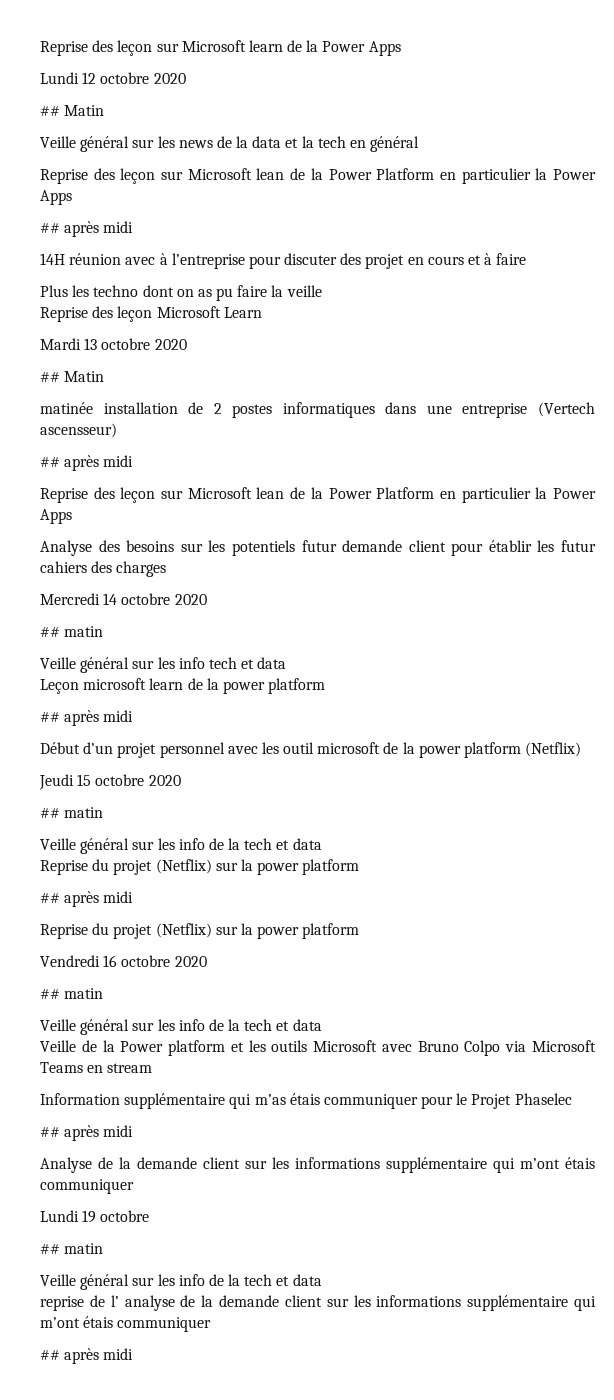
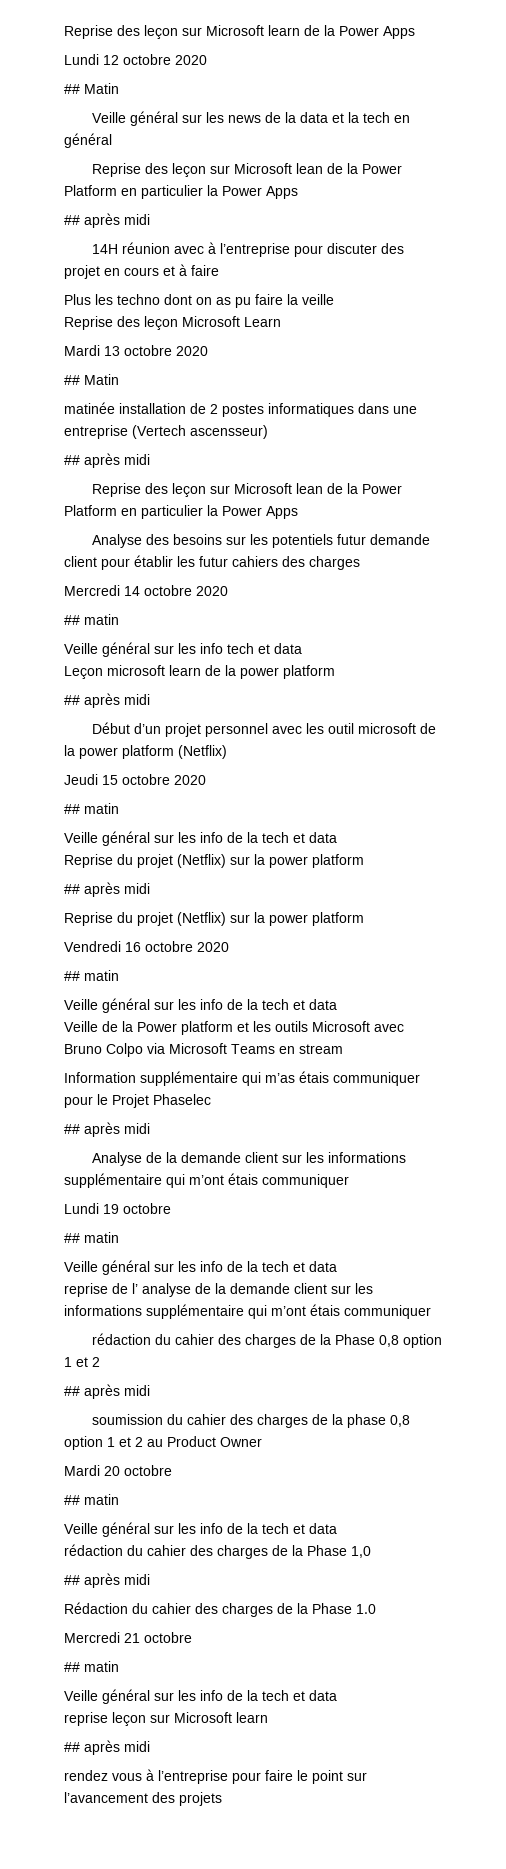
  reprise de l’ analyse de la demande client sur les informations supplémentaire qui m’ont étais communiquer
+ rédaction du cahier des charges de la Phase 0,8 option 1 et 2
  ## après midi
+ soumission du cahier des charges de la phase 0,8 option 1 et 2 au Product Owner
+ Mardi 20 octobre
+ ## matin
+ Veille général sur les info de la tech et data
+ rédaction du cahier des charges de la Phase 1,0
+ ## après midi
+ Rédaction du cahier des charges de la Phase 1.0
+ Mercredi 21 octobre
+ ## matin
+ Veille général sur les info de la tech et data
+ reprise leçon sur Microsoft learn
+ ## après midi
+ rendez vous à l’entreprise pour faire le point sur l’avancement des projets

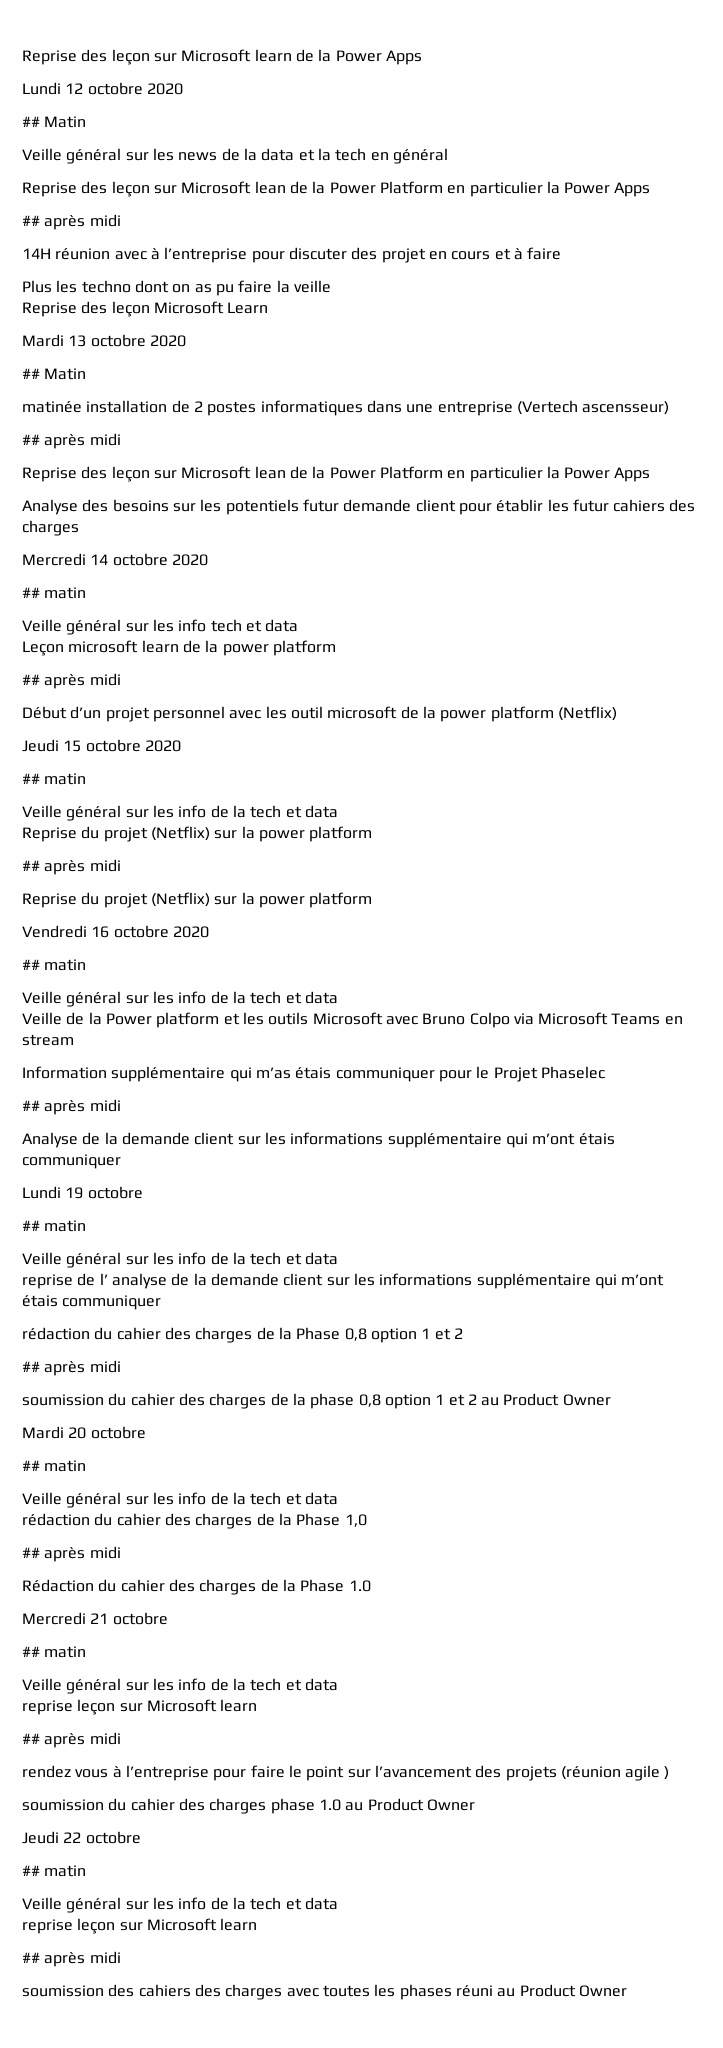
- rendez vous à l’entreprise pour faire le point sur l’avancement des projets
+ rendez vous à l’entreprise pour faire le point sur l’avancement des projets (réunion agile )
+ soumission du cahier des charges phase 1.0 au Product Owner
+ Jeudi 22 octobre
+ ## matin
+ Veille général sur les info de la tech et data
+ reprise leçon sur Microsoft learn
+ ## après midi
+ soumission des cahiers des charges avec toutes les phases réuni au Product Owner

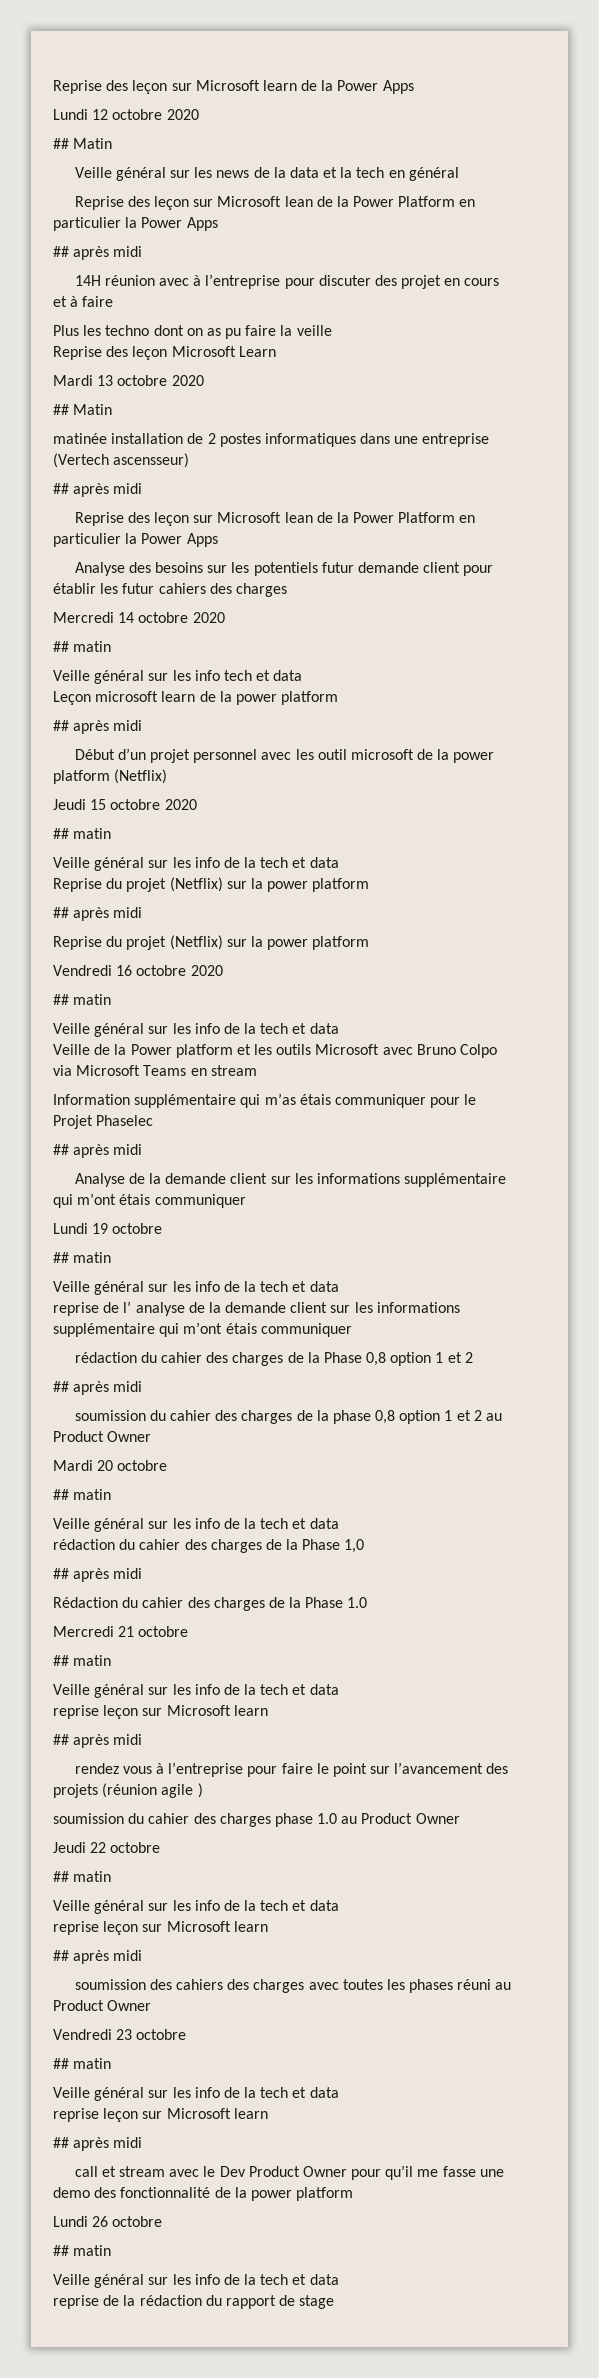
+ Vendredi 23 octobre
+ ## matin
+ Veille général sur les info de la tech et data
+ reprise leçon sur Microsoft learn
+ ## après midi
+ call et stream avec le Dev Product Owner pour qu’il me fasse une demo des fonctionnalité de la power platform
+ Lundi 26 octobre
+ ## matin
+ Veille général sur les info de la tech et data
+ reprise de la rédaction du rapport de stage

